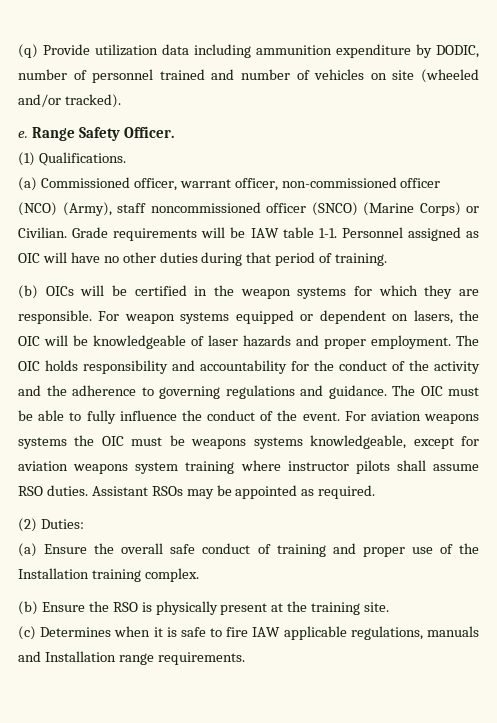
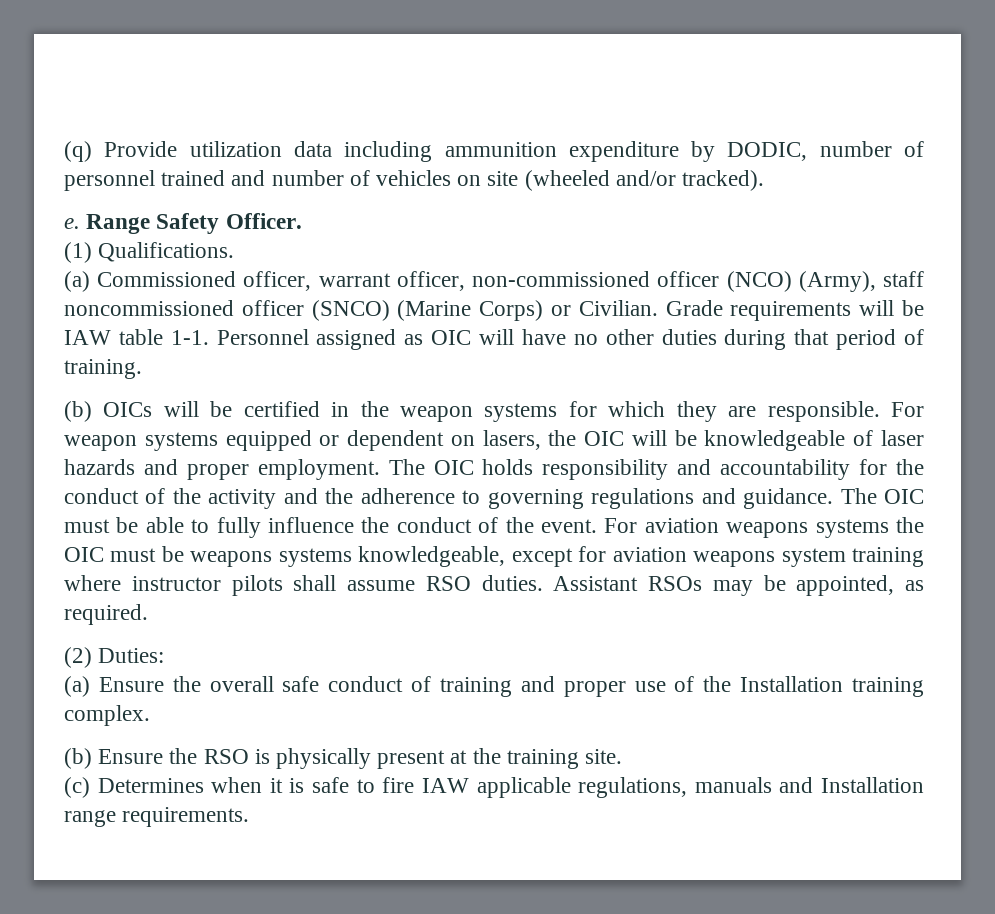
- Assistant RSOs may be appointed as required.
+ Assistant RSOs may be appointed, as required.

